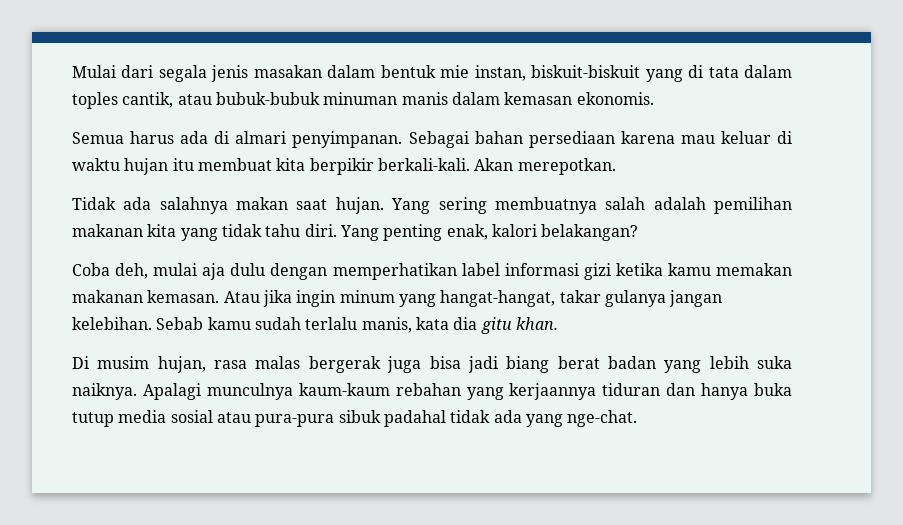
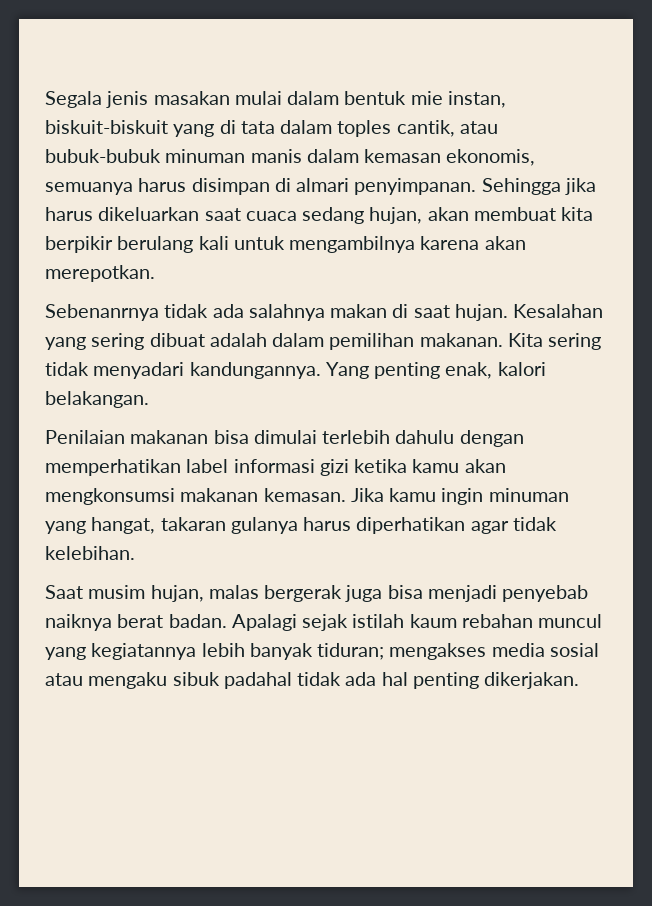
- Mulai dari segala jenis masakan dalam bentuk mie instan, biskuit-biskuit yang di tata dalam toples cantik, atau bubuk-bubuk minuman manis dalam kemasan ekonomis.
- Semua harus ada di almari penyimpanan. Sebagai bahan persediaan karena mau keluar di waktu hujan itu membuat kita berpikir berkali-kali. Akan merepotkan.
+ Segala jenis masakan mulai dalam bentuk mie instan, biskuit-biskuit yang di tata dalam toples cantik, atau bubuk-bubuk minuman manis dalam kemasan ekonomis, semuanya harus disimpan di almari penyimpanan. Sehingga jika harus dikeluarkan saat cuaca sedang hujan, akan membuat kita berpikir berulang kali untuk mengambilnya karena akan merepotkan.
- Tidak ada salahnya makan saat hujan.
+ Sebenanrnya tidak ada salahnya makan di saat hujan.
- Yang sering membuatnya salah adalah pemilihan makanan kita yang tidak tahu diri. Yang penting enak, kalori belakangan?
- Coba deh, mulai aja dulu dengan memperhatikan label informasi gizi ketika kamu memakan makanan kemasan. Atau jika ingin minum yang hangat-hangat, takar gulanya jangan kelebihan. Sebab kamu sudah terlalu manis, kata dia gitu khan.
- Di musim hujan, rasa malas bergerak juga bisa jadi biang berat badan yang lebih suka naiknya. Apalagi munculnya kaum-kaum rebahan yang kerjaannya tiduran dan hanya buka tutup media sosial atau pura-pura sibuk padahal tidak ada yang nge-chat.
+ Kesalahan yang sering dibuat adalah dalam pemilihan makanan. Kita sering tidak menyadari kandungannya. Yang penting enak, kalori belakangan.
+ Penilaian makanan bisa dimulai terlebih dahulu dengan memperhatikan label informasi gizi ketika kamu akan mengkonsumsi makanan kemasan. Jika kamu ingin minuman yang hangat, takaran gulanya harus diperhatikan agar tidak kelebihan.
+ Saat musim hujan, malas bergerak juga bisa menjadi penyebab naiknya berat badan. Apalagi sejak istilah kaum rebahan muncul yang kegiatannya lebih banyak tiduran; mengakses media sosial atau mengaku sibuk padahal tidak ada hal penting dikerjakan.

